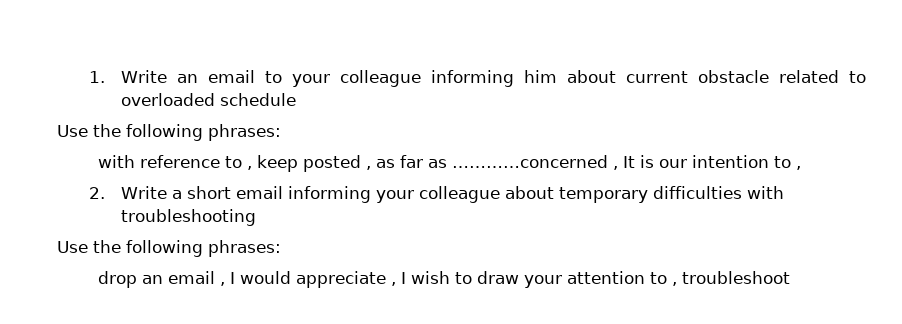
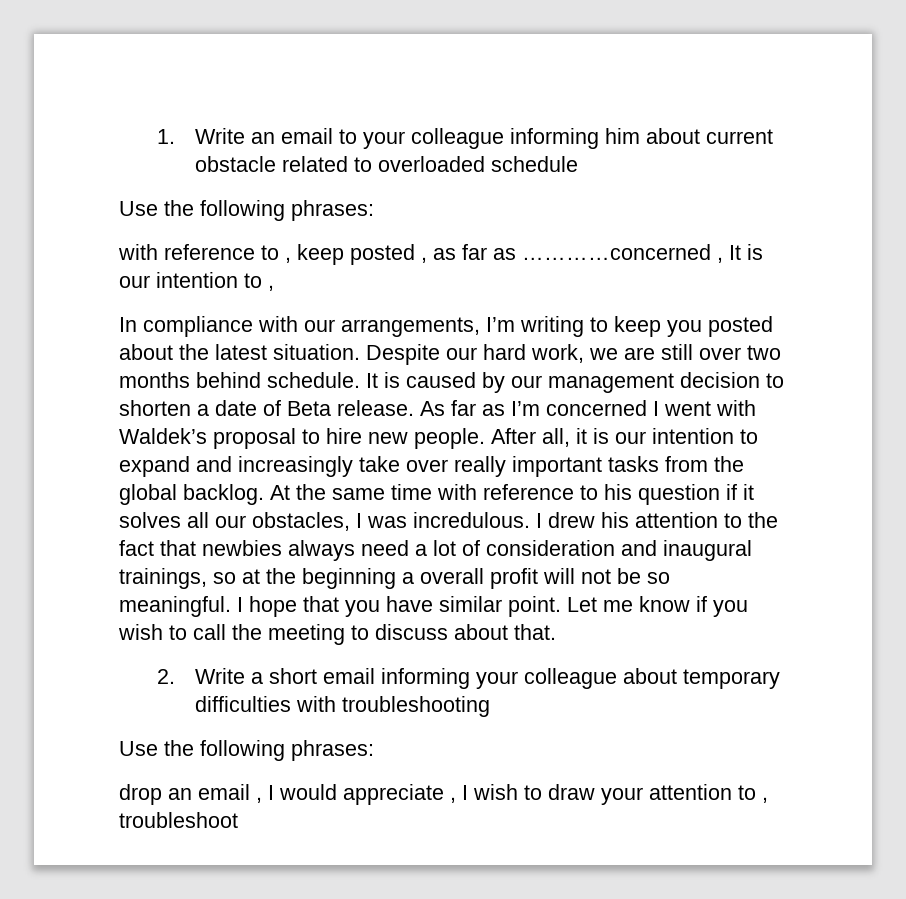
+ In compliance with our arrangements, I’m writing to keep you posted about the latest situation. Despite our hard work, we are still over two months behind schedule. It is caused by our management decision to shorten a date of Beta release. As far as I’m concerned I went with Waldek’s proposal to hire new people. After all, it is our intention to expand and increasingly take over really important tasks from the global backlog. At the same time with reference to his question if it solves all our obstacles, I was incredulous. I drew his attention to the fact that newbies always need a lot of consideration and inaugural trainings, so at the beginning a overall profit will not be so meaningful. I hope that you have similar point. Let me know if you wish to call the meeting to discuss about that.

